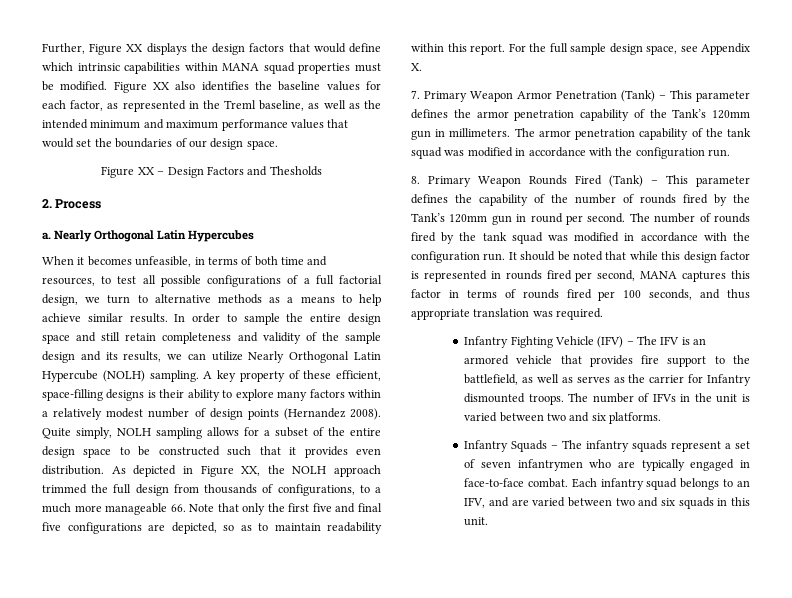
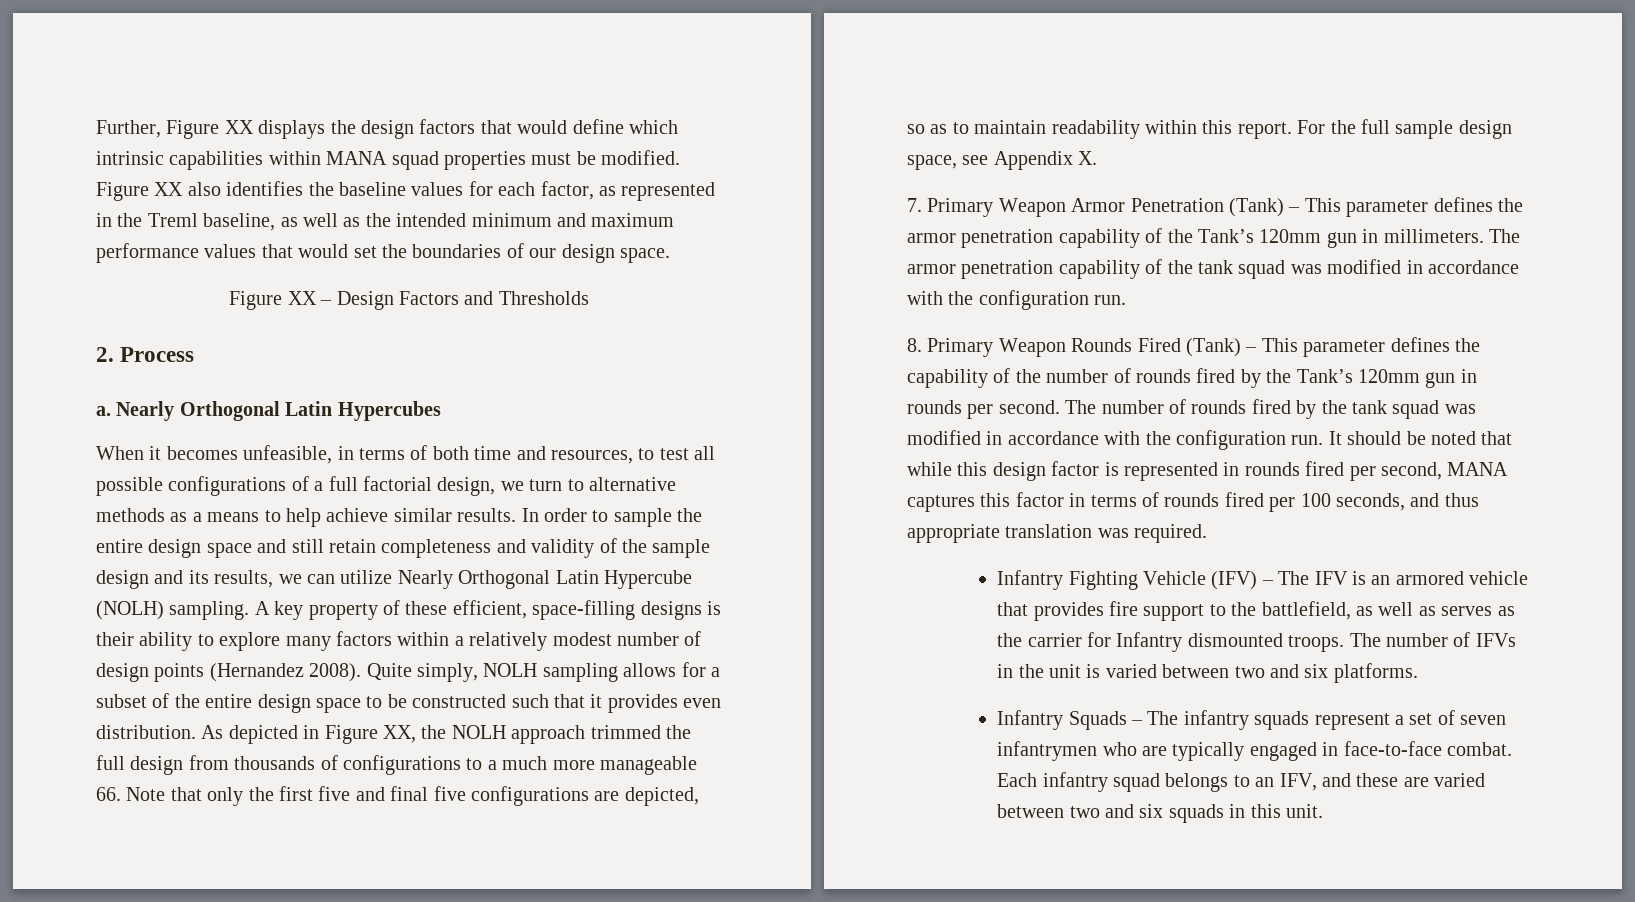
- Figure XX – Design Factors and Thesholds
+ Figure XX – Design Factors and Thresholds
- As depicted in Figure XX, the NOLH approach trimmed the full design from thousands of configurations, to a much more manageable 66. Note that only the first five and final five configurations are depicted, so as to maintain readability within this report.
+ As depicted in Figure XX, the NOLH approach trimmed the full design from thousands of configurations to a much more manageable 66. Note that only the first five and final five configurations are depicted, so as to maintain readability within this report.
- 8. Primary Weapon Rounds Fired (Tank) – This parameter defines the capability of the number of rounds fired by the Tank’s 120mm gun in round per second.
+ 8. Primary Weapon Rounds Fired (Tank) – This parameter defines the capability of the number of rounds fired by the Tank’s 120mm gun in rounds per second.
- Each infantry squad belongs to an IFV, and are varied between two and six squads in this unit.
+ Each infantry squad belongs to an IFV, and these are varied between two and six squads in this unit.

